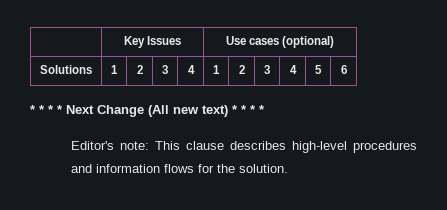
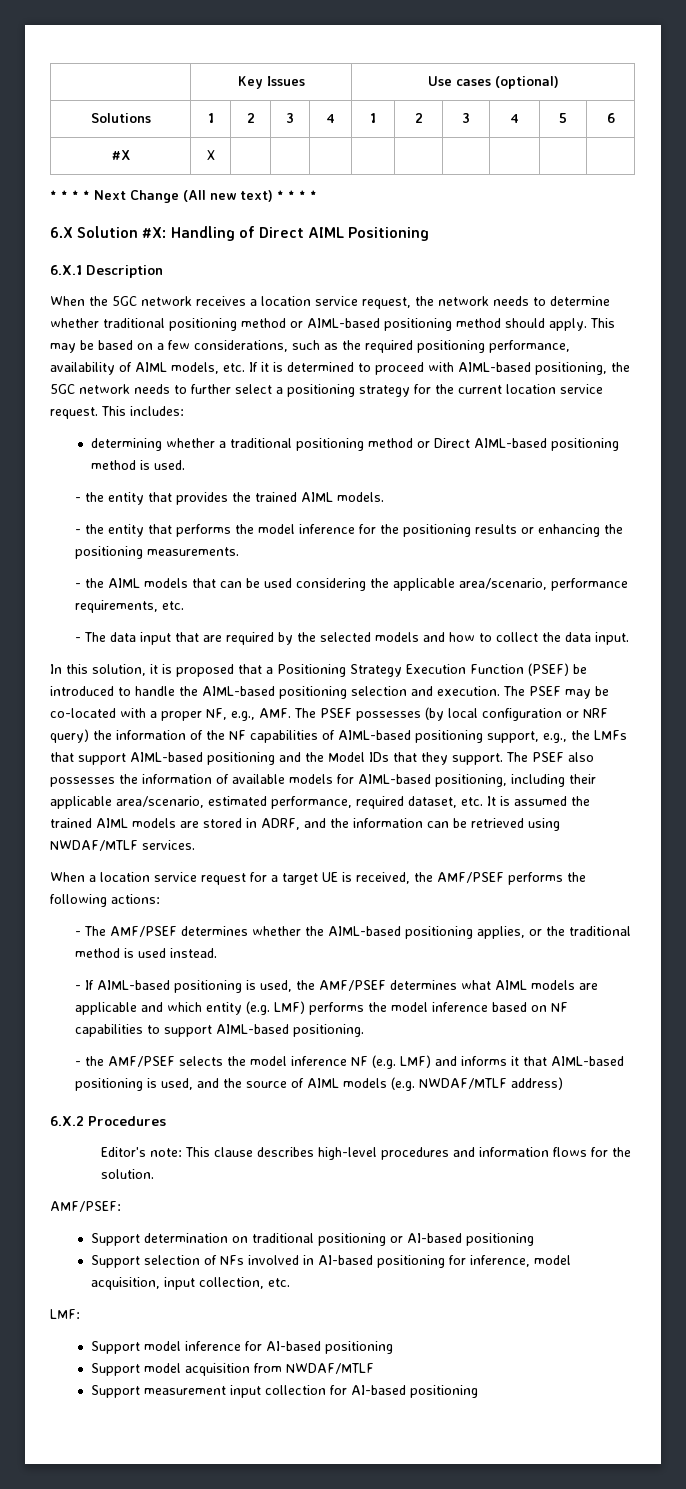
+ #X | X | | | | | | | | |
+ 6.X Solution #X: Handling of Direct AIML Positioning
+ 6.X.1 Description
+ When the 5GC network receives a location service request, the network needs to determine whether traditional positioning method or AIML-based positioning method should apply. This may be based on a few considerations, such as the required positioning performance, availability of AIML models, etc. If it is determined to proceed with AIML-based positioning, the 5GC network needs to further select a positioning strategy for the current location service request. This includes:
+ determining whether a traditional positioning method or Direct AIML-based positioning method is used.
+ - the entity that provides the trained AIML models.
+ - the entity that performs the model inference for the positioning results or enhancing the positioning measurements.
+ - the AIML models that can be used considering the applicable area/scenario, performance requirements, etc.
+ - The data input that are required by the selected models and how to collect the data input.
+ In this solution, it is proposed that a Positioning Strategy Execution Function (PSEF) be introduced to handle the AIML-based positioning selection and execution. The PSEF may be co-located with a proper NF, e.g., AMF. The PSEF possesses (by local configuration or NRF query) the information of the NF capabilities of AIML-based positioning support, e.g., the LMFs that support AIML-based positioning and the Model IDs that they support. The PSEF also possesses the information of available models for AIML-based positioning, including their applicable area/scenario, estimated performance, required dataset, etc. It is assumed the trained AIML models are stored in ADRF, and the information can be retrieved using NWDAF/MTLF services.
+ When a location service request for a target UE is received, the AMF/PSEF performs the following actions:
+ - The AMF/PSEF determines whether the AIML-based positioning applies, or the traditional method is used instead.
+ - If AIML-based positioning is used, the AMF/PSEF determines what AIML models are applicable and which entity (e.g. LMF) performs the model inference based on NF capabilities to support AIML-based positioning.
+ - the AMF/PSEF selects the model inference NF (e.g. LMF) and informs it that AIML-based positioning is used, and the source of AIML models (e.g. NWDAF/MTLF address)
+ 6.X.2 Procedures
+ AMF/PSEF:
+ Support determination on traditional positioning or AI-based positioning
+ Support selection of NFs involved in AI-based positioning for inference, model acquisition, input collection, etc.
+ LMF:
+ Support model inference for AI-based positioning
+ Support model acquisition from NWDAF/MTLF
+ Support measurement input collection for AI-based positioning

